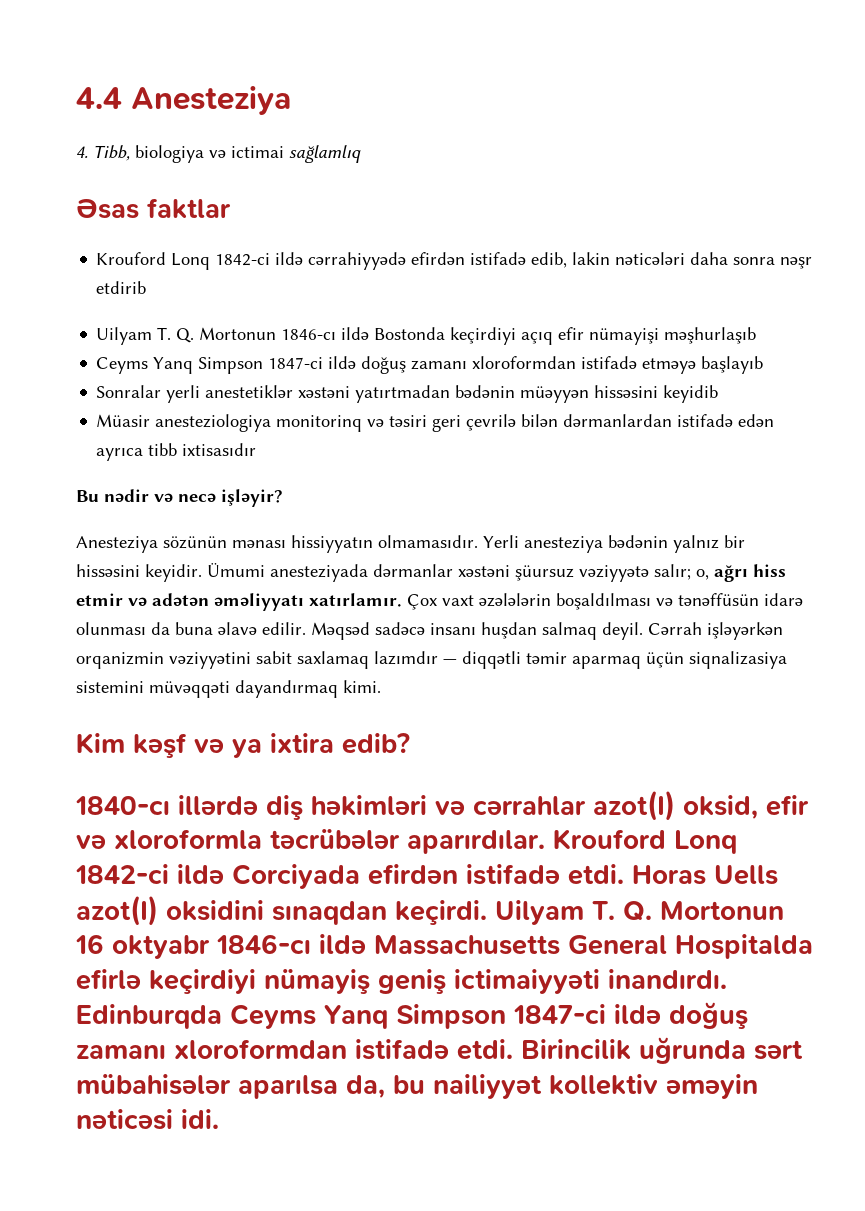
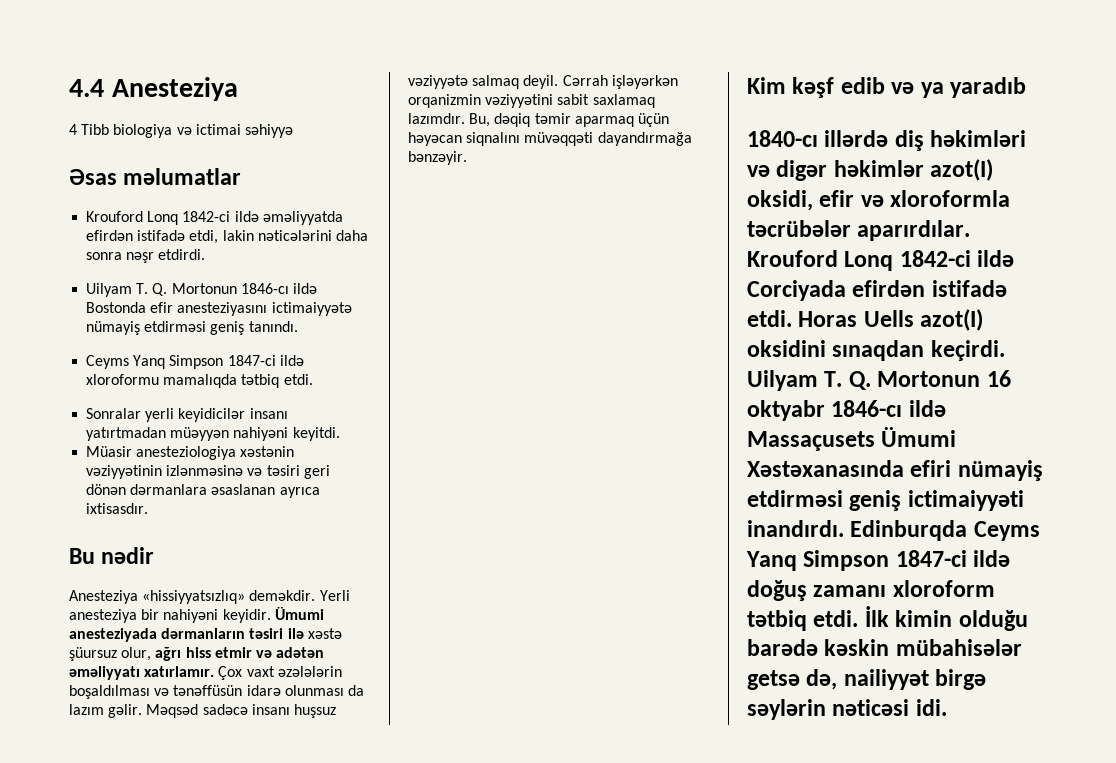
- 4. Tibb, biologiya və ictimai sağlamlıq
+ 4 Tibb biologiya və ictimai səhiyyə
- Əsas faktlar
- Krouford Lonq 1842-ci ildə cərrahiyyədə efirdən istifadə edib, lakin nəticələri daha sonra nəşr etdirib
+ Əsas məlumatlar
+ Krouford Lonq 1842-ci ildə əməliyyatda efirdən istifadə etdi, lakin nəticələrini daha sonra nəşr etdirdi.
- Uilyam T. Q. Mortonun 1846-cı ildə Bostonda keçirdiyi açıq efir nümayişi məşhurlaşıb
- Ceyms Yanq Simpson 1847-ci ildə doğuş zamanı xloroformdan istifadə etməyə başlayıb
- Sonralar yerli anestetiklər xəstəni yatırtmadan bədənin müəyyən hissəsini keyidib
- Müasir anesteziologiya monitorinq və təsiri geri çevrilə bilən dərmanlardan istifadə edən ayrıca tibb ixtisasıdır
- Bu nədir və necə işləyir?
- Anesteziya sözünün mənası hissiyyatın olmamasıdır. Yerli anesteziya bədənin yalnız bir hissəsini keyidir. Ümumi anesteziyada dərmanlar xəstəni şüursuz vəziyyətə salır; o, ağrı hiss etmir və adətən əməliyyatı xatırlamır.
+ Uilyam T. Q. Mortonun 1846-cı ildə Bostonda efir anesteziyasını ictimaiyyətə nümayiş etdirməsi geniş tanındı.
+ Ceyms Yanq Simpson 1847-ci ildə xloroformu mamalıqda tətbiq etdi.
+ Sonralar yerli keyidicilər insanı yatırtmadan müəyyən nahiyəni keyitdi.
+ Müasir anesteziologiya xəstənin vəziyyətinin izlənməsinə və təsiri geri dönən dərmanlara əsaslanan ayrıca ixtisasdır.
+ Bu nədir
+ Anesteziya «hissiyyatsızlıq» deməkdir. Yerli anesteziya bir nahiyəni keyidir. Ümumi anesteziyada dərmanların təsiri ilə xəstə şüursuz olur, ağrı hiss etmir və adətən əməliyyatı xatırlamır.
- Çox vaxt əzələlərin boşaldılması və tənəffüsün idarə olunması da buna əlavə edilir.
+ Çox vaxt əzələlərin boşaldılması və tənəffüsün idarə olunması da lazım gəlir.
- Məqsəd sadəcə insanı huşdan salmaq deyil.
+ Məqsəd sadəcə insanı huşsuz vəziyyətə salmaq deyil.
- Cərrah işləyərkən orqanizmin vəziyyətini sabit saxlamaq lazımdır — diqqətli təmir aparmaq üçün siqnalizasiya sistemini müvəqqəti dayandırmaq kimi.
+ Cərrah işləyərkən orqanizmin vəziyyətini sabit saxlamaq lazımdır. Bu, dəqiq təmir aparmaq üçün həyəcan siqnalını müvəqqəti dayandırmağa bənzəyir.
- Kim kəşf və ya ixtira edib?
+ Kim kəşf edib və ya yaradıb
- 1840-cı illərdə diş həkimləri və cərrahlar azot(I) oksid, efir və xloroformla təcrübələr aparırdılar.
+ 1840-cı illərdə diş həkimləri və digər həkimlər azot(I) oksidi, efir və xloroformla təcrübələr aparırdılar.
- Uilyam T. Q. Mortonun 16 oktyabr 1846-cı ildə Massachusetts General Hospitalda efirlə keçirdiyi nümayiş geniş ictimaiyyəti inandırdı.
+ Uilyam T. Q. Mortonun 16 oktyabr 1846-cı ildə Massaçusets Ümumi Xəstəxanasında efiri nümayiş etdirməsi geniş ictimaiyyəti inandırdı.
- Edinburqda Ceyms Yanq Simpson 1847-ci ildə doğuş zamanı xloroformdan istifadə etdi. Birincilik uğrunda sərt mübahisələr aparılsa da, bu nailiyyət kollektiv əməyin nəticəsi idi.
+ Edinburqda Ceyms Yanq Simpson 1847-ci ildə doğuş zamanı xloroform tətbiq etdi. İlk kimin olduğu barədə kəskin mübahisələr getsə də, nailiyyət birgə səylərin nəticəsi idi.

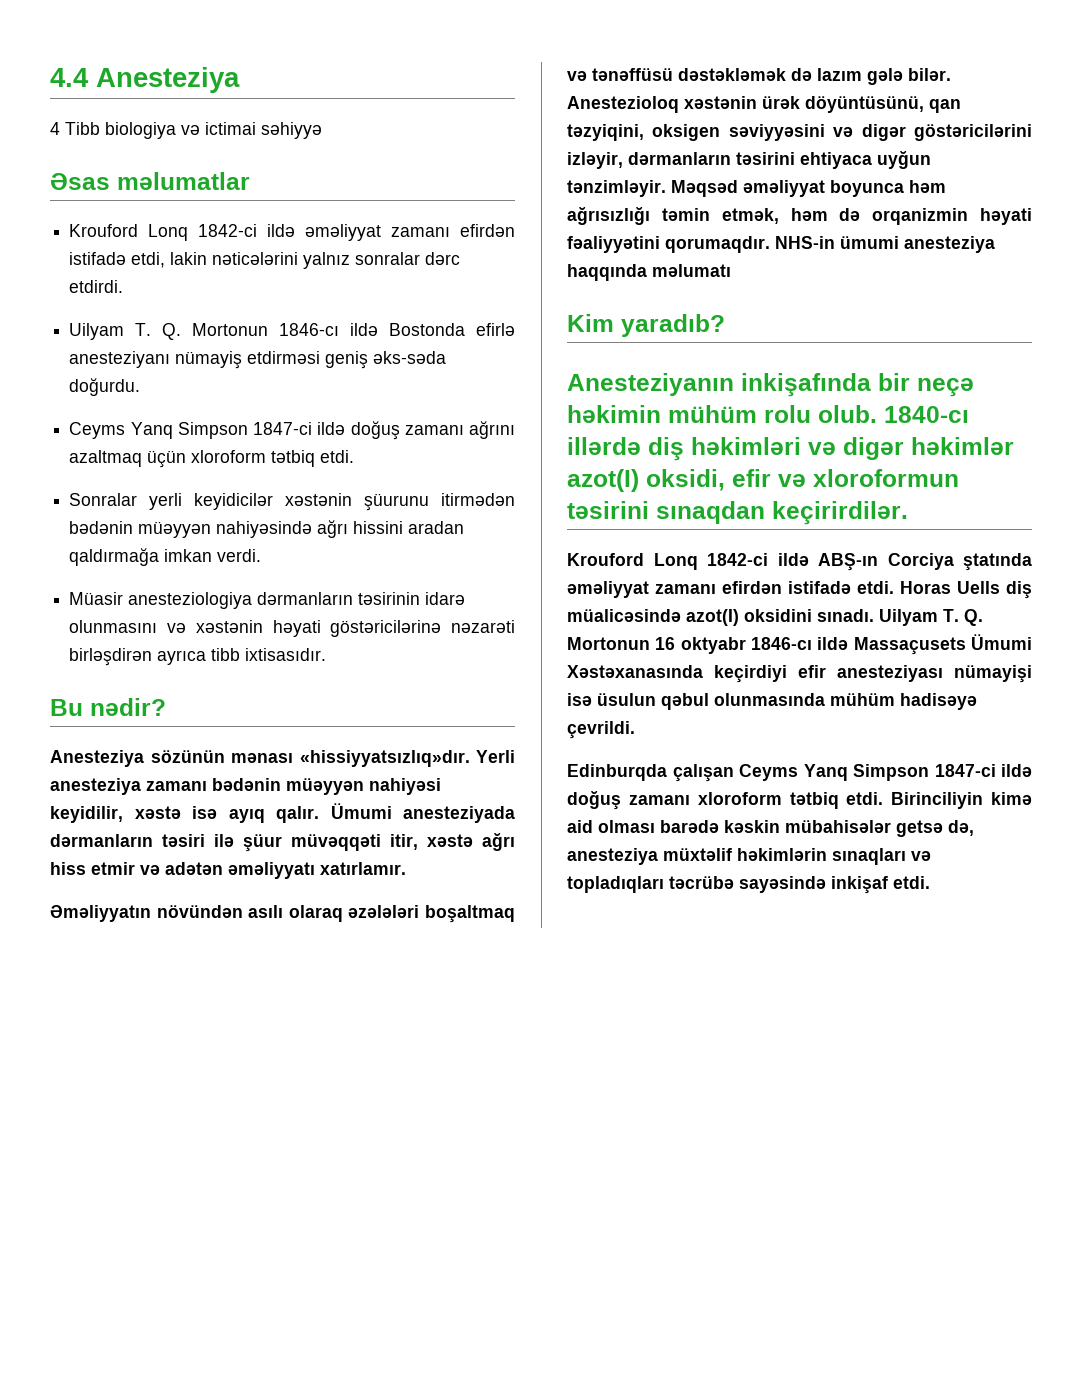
- Krouford Lonq 1842-ci ildə əməliyyatda efirdən istifadə etdi, lakin nəticələrini daha sonra nəşr etdirdi.
+ Krouford Lonq 1842-ci ildə əməliyyat zamanı efirdən istifadə etdi, lakin nəticələrini yalnız sonralar dərc etdirdi.
- Uilyam T. Q. Mortonun 1846-cı ildə Bostonda efir anesteziyasını ictimaiyyətə nümayiş etdirməsi geniş tanındı.
- Ceyms Yanq Simpson 1847-ci ildə xloroformu mamalıqda tətbiq etdi.
+ Uilyam T. Q. Mortonun 1846-cı ildə Bostonda efirlə anesteziyanı nümayiş etdirməsi geniş əks-səda doğurdu.
+ Ceyms Yanq Simpson 1847-ci ildə doğuş zamanı ağrını azaltmaq üçün xloroform tətbiq etdi.
- Sonralar yerli keyidicilər insanı yatırtmadan müəyyən nahiyəni keyitdi.
- Müasir anesteziologiya xəstənin vəziyyətinin izlənməsinə və təsiri geri dönən dərmanlara əsaslanan ayrıca ixtisasdır.
+ Sonralar yerli keyidicilər xəstənin şüurunu itirmədən bədənin müəyyən nahiyəsində ağrı hissini aradan qaldırmağa imkan verdi.
+ Müasir anesteziologiya dərmanların təsirinin idarə olunmasını və xəstənin həyati göstəricilərinə nəzarəti birləşdirən ayrıca tibb ixtisasıdır.
- Bu nədir
- Anesteziya «hissiyyatsızlıq» deməkdir. Yerli anesteziya bir nahiyəni keyidir.
+ Bu nədir?
+ Anesteziya sözünün mənası «hissiyyatsızlıq»dır. Yerli anesteziya zamanı bədənin müəyyən nahiyəsi keyidilir, xəstə isə ayıq qalır.
- Ümumi anesteziyada dərmanların təsiri ilə xəstə şüursuz olur, ağrı hiss etmir və adətən əməliyyatı xatırlamır. Çox vaxt əzələlərin boşaldılması və tənəffüsün idarə olunması da lazım gəlir. Məqsəd sadəcə insanı huşsuz vəziyyətə salmaq deyil. Cərrah işləyərkən orqanizmin vəziyyətini sabit saxlamaq lazımdır. Bu, dəqiq təmir aparmaq üçün həyəcan siqnalını müvəqqəti dayandırmağa bənzəyir.
- Kim kəşf edib və ya yaradıb
- 1840-cı illərdə diş həkimləri və digər həkimlər azot(I) oksidi, efir və xloroformla təcrübələr aparırdılar. Krouford Lonq 1842-ci ildə Corciyada efirdən istifadə etdi.
+ Ümumi anesteziyada dərmanların təsiri ilə şüur müvəqqəti itir, xəstə ağrı hiss etmir və adətən əməliyyatı xatırlamır.
+ Əməliyyatın növündən asılı olaraq əzələləri boşaltmaq və tənəffüsü dəstəkləmək də lazım gələ bilər. Anestezioloq xəstənin ürək döyüntüsünü, qan təzyiqini, oksigen səviyyəsini və digər göstəricilərini izləyir, dərmanların təsirini ehtiyaca uyğun tənzimləyir. Məqsəd əməliyyat boyunca həm ağrısızlığı təmin etmək, həm də orqanizmin həyati fəaliyyətini qorumaqdır. NHS-in ümumi anesteziya haqqında məlumatı
+ Kim yaradıb?
+ Anesteziyanın inkişafında bir neçə həkimin mühüm rolu olub. 1840-cı illərdə diş həkimləri və digər həkimlər azot(I) oksidi, efir və xloroformun təsirini sınaqdan keçirirdilər.
+ Krouford Lonq 1842-ci ildə ABŞ-ın Corciya ştatında əməliyyat zamanı efirdən istifadə etdi.
- Horas Uells azot(I) oksidini sınaqdan keçirdi.
+ Horas Uells diş müalicəsində azot(I) oksidini sınadı.
- Uilyam T. Q. Mortonun 16 oktyabr 1846-cı ildə Massaçusets Ümumi Xəstəxanasında efiri nümayiş etdirməsi geniş ictimaiyyəti inandırdı. Edinburqda Ceyms Yanq Simpson 1847-ci ildə doğuş zamanı xloroform tətbiq etdi.
+ Uilyam T. Q. Mortonun 16 oktyabr 1846-cı ildə Massaçusets Ümumi Xəstəxanasında keçirdiyi efir anesteziyası nümayişi isə üsulun qəbul olunmasında mühüm hadisəyə çevrildi.
+ Edinburqda çalışan Ceyms Yanq Simpson 1847-ci ildə doğuş zamanı xloroform tətbiq etdi.
- İlk kimin olduğu barədə kəskin mübahisələr getsə də, nailiyyət birgə səylərin nəticəsi idi.
+ Birinciliyin kimə aid olması barədə kəskin mübahisələr getsə də, anesteziya müxtəlif həkimlərin sınaqları və topladıqları təcrübə sayəsində inkişaf etdi.

